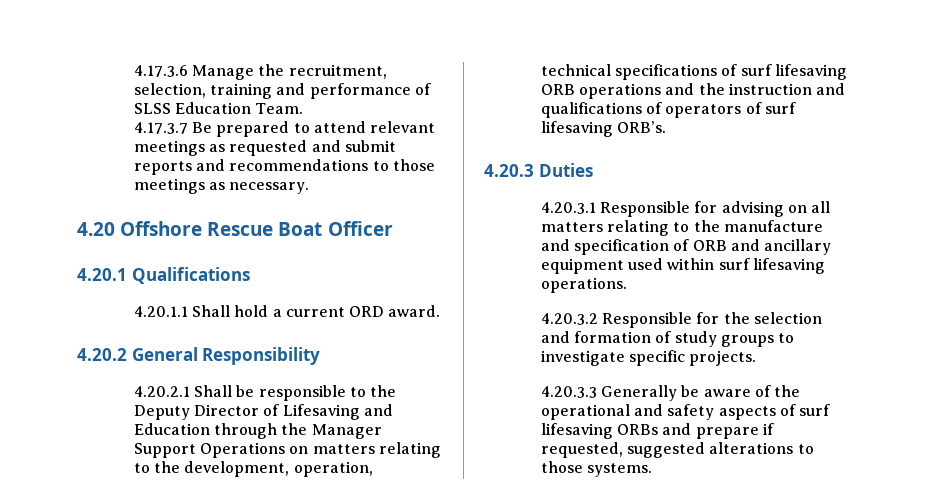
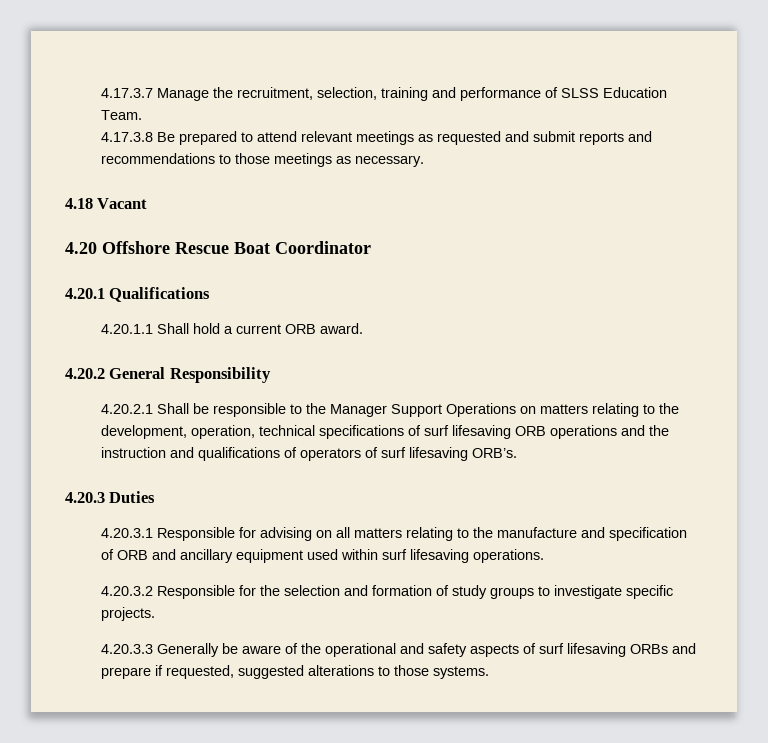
- 4.17.3.6 Manage the recruitment, selection, training and performance of SLSS Education Team.
+ 4.17.3.7 Manage the recruitment, selection, training and performance of SLSS Education Team.
- 4.17.3.7 Be prepared to attend relevant meetings as requested and submit reports and recommendations to those meetings as necessary.
+ 4.17.3.8 Be prepared to attend relevant meetings as requested and submit reports and recommendations to those meetings as necessary.
+ 4.18 Vacant
- 4.20 Offshore Rescue Boat Officer
+ 4.20 Offshore Rescue Boat Coordinator
- 4.20.1.1 Shall hold a current ORD award.
+ 4.20.1.1 Shall hold a current ORB award.
- 4.20.2.1 Shall be responsible to the Deputy Director of Lifesaving and Education through the Manager Support Operations on matters relating to the development, operation, technical specifications of surf lifesaving ORB operations and the instruction and qualifications of operators of surf lifesaving ORB’s.
+ 4.20.2.1 Shall be responsible to the Manager Support Operations on matters relating to the development, operation, technical specifications of surf lifesaving ORB operations and the instruction and qualifications of operators of surf lifesaving ORB’s.

